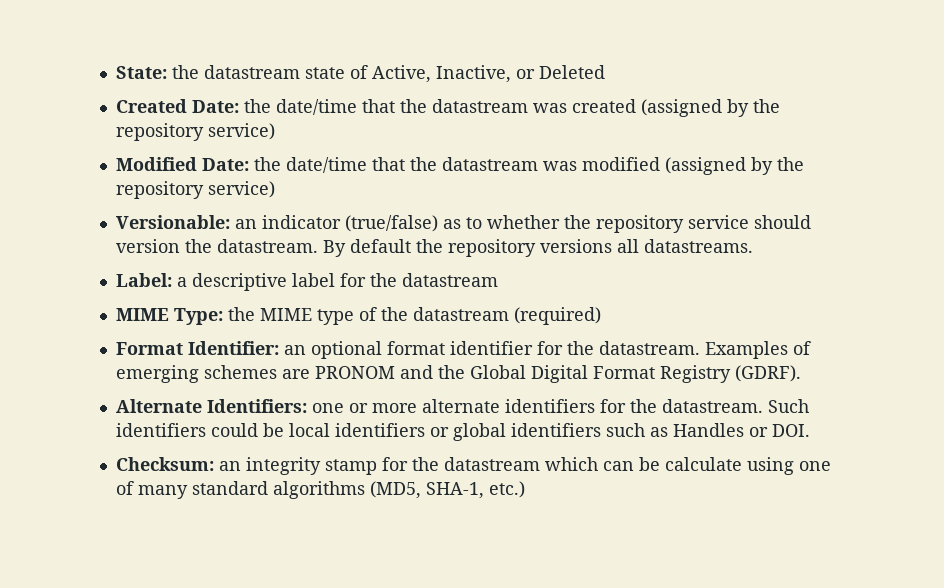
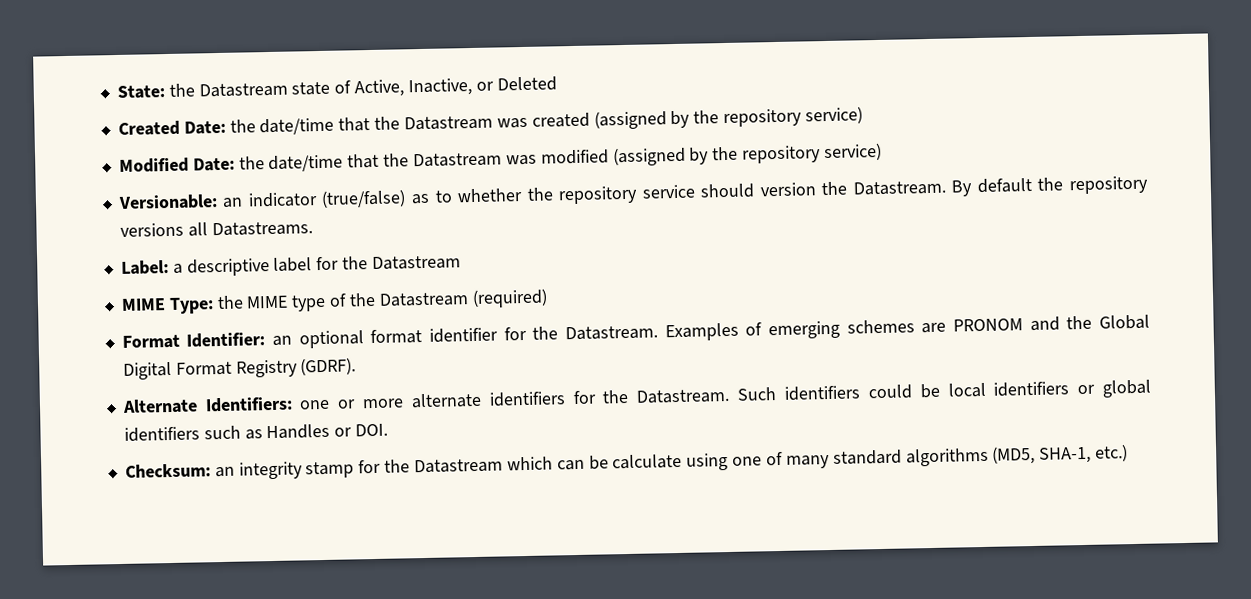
- State: the datastream state of Active, Inactive, or Deleted
+ State: the Datastream state of Active, Inactive, or Deleted
- Created Date: the date/time that the datastream was created (assigned by the repository service)
+ Created Date: the date/time that the Datastream was created (assigned by the repository service)
- Modified Date: the date/time that the datastream was modified (assigned by the repository service)
+ Modified Date: the date/time that the Datastream was modified (assigned by the repository service)
- Versionable: an indicator (true/false) as to whether the repository service should version the datastream.
+ Versionable: an indicator (true/false) as to whether the repository service should version the Datastream.
- By default the repository versions all datastreams.
+ By default the repository versions all Datastreams.
- Label: a descriptive label for the datastream
+ Label: a descriptive label for the Datastream
- MIME Type: the MIME type of the datastream (required)
+ MIME Type: the MIME type of the Datastream (required)
- Format Identifier: an optional format identifier for the datastream.
+ Format Identifier: an optional format identifier for the Datastream.
- Alternate Identifiers: one or more alternate identifiers for the datastream.
+ Alternate Identifiers: one or more alternate identifiers for the Datastream.
- Checksum: an integrity stamp for the datastream which can be calculate using one of many standard algorithms (MD5, SHA-1, etc.)
+ Checksum: an integrity stamp for the Datastream which can be calculate using one of many standard algorithms (MD5, SHA-1, etc.)

